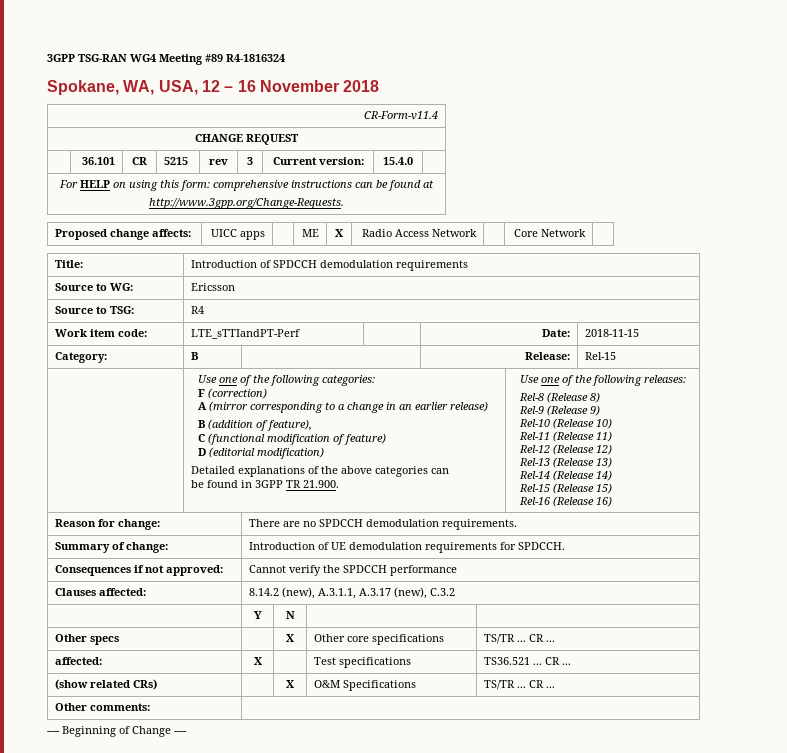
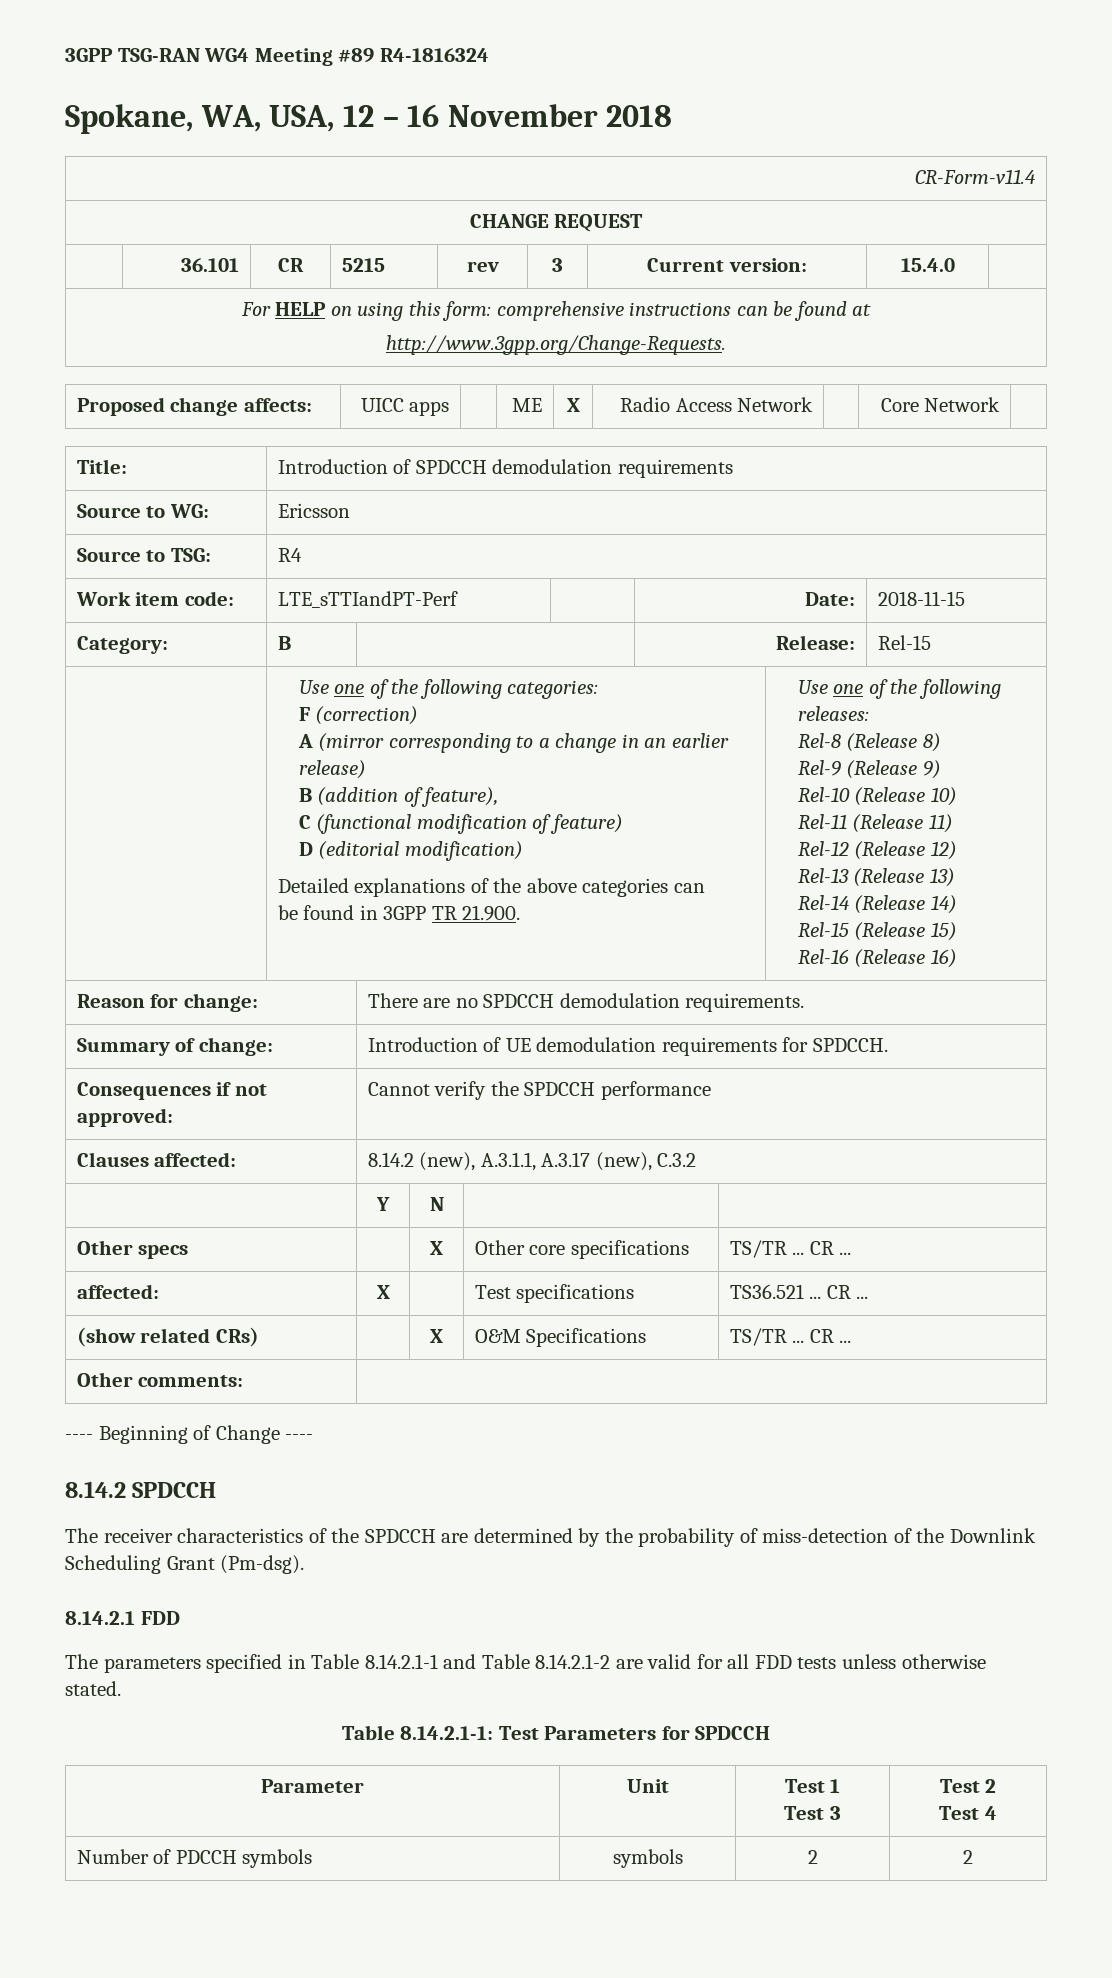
+ 8.14.2 SPDCCH
+ The receiver characteristics of the SPDCCH are determined by the probability of miss-detection of the Downlink Scheduling Grant (Pm-dsg).
+ 8.14.2.1 FDD
+ The parameters specified in Table 8.14.2.1-1 and Table 8.14.2.1-2 are valid for all FDD tests unless otherwise stated.
+ Table 8.14.2.1-1: Test Parameters for SPDCCH
+ Parameter | Unit | Test 1
+ Test 3 | Test 2
+ Test 4
+ Number of PDCCH symbols | symbols | 2 | 2

